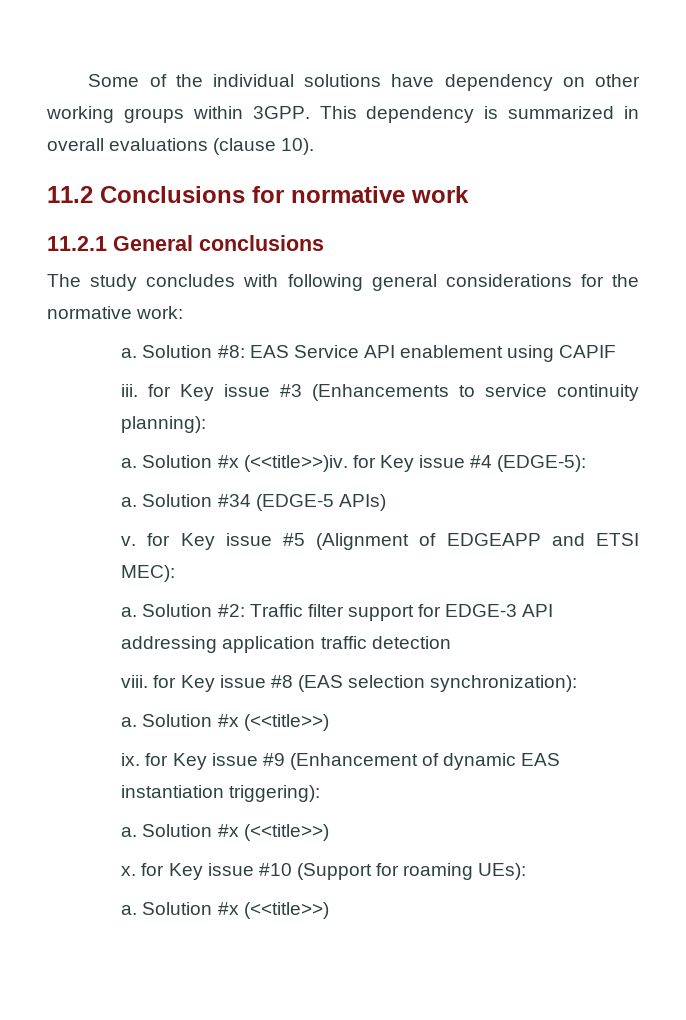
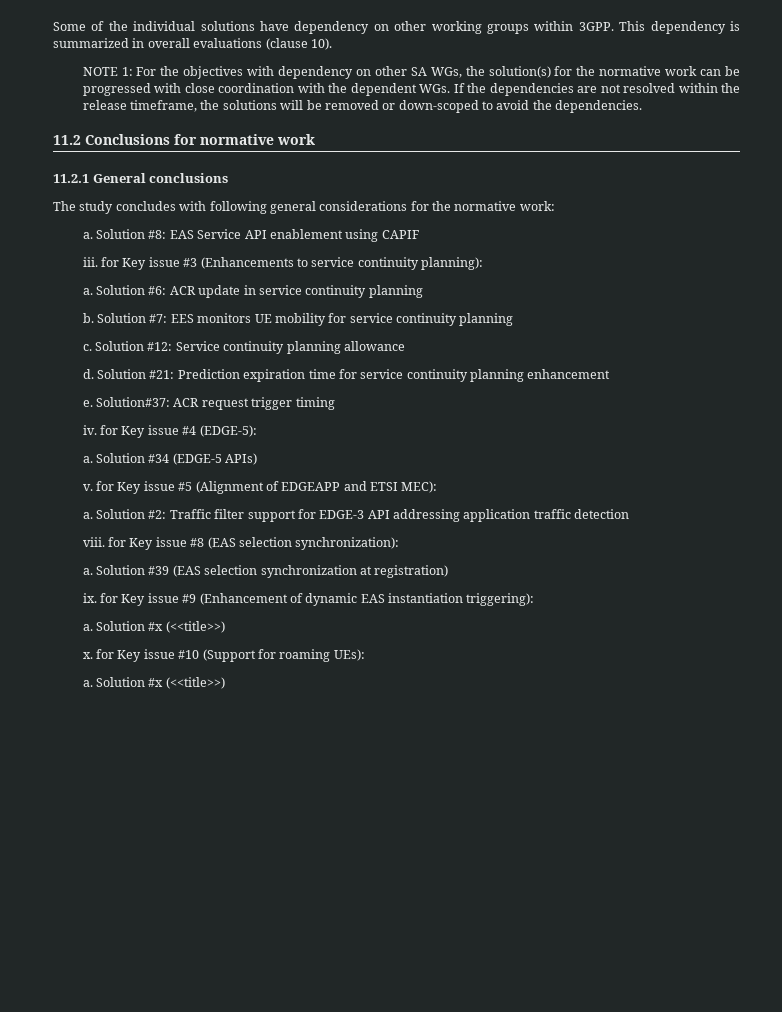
+ NOTE 1: For the objectives with dependency on other SA WGs, the solution(s) for the normative work can be progressed with close coordination with the dependent WGs. If the dependencies are not resolved within the release timeframe, the solutions will be removed or down-scoped to avoid the dependencies.
- Solution #x (<<title>>)iv. for Key issue #4 (EDGE-5):
+ Solution #6: ACR update in service continuity planning
+ b. Solution #7: EES monitors UE mobility for service continuity planning
+ c. Solution #12: Service continuity planning allowance
+ d. Solution #21: Prediction expiration time for service continuity planning enhancement
+ e. Solution#37: ACR request trigger timing
+ iv. for Key issue #4 (EDGE-5):
  viii. for Key issue #8 (EAS selection synchronization):
- a. Solution #x (<<title>>)
+ a. Solution #39 (EAS selection synchronization at registration)

